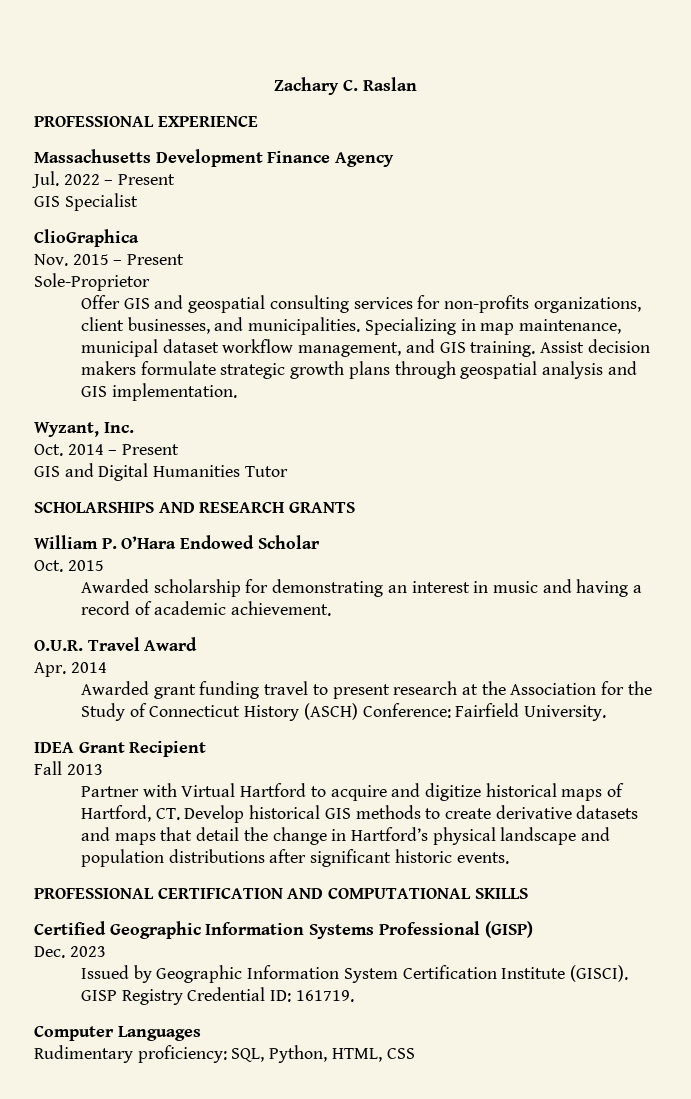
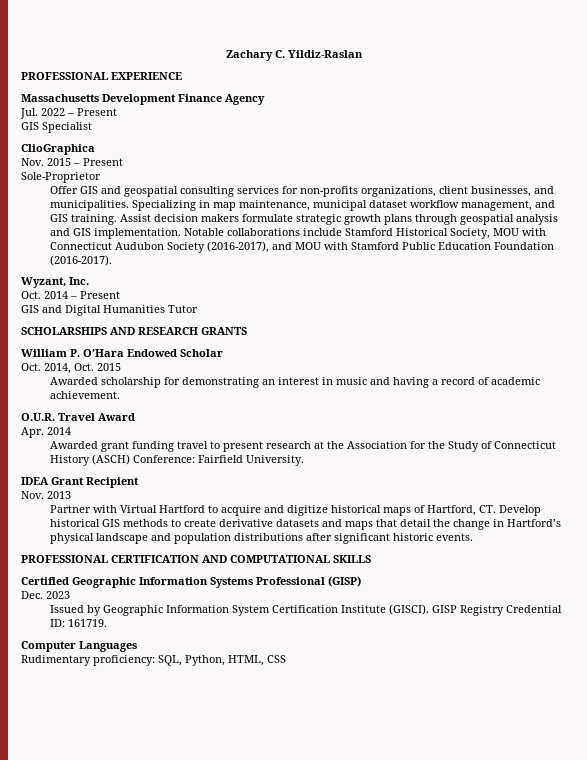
- Zachary C. Raslan
+ Zachary C. Yildiz-Raslan
+ Notable collaborations include Stamford Historical Society, MOU with Connecticut Audubon Society (2016-2017), and MOU with Stamford Public Education Foundation (2016-2017).
- Oct. 2015
+ Oct. 2014, Oct. 2015
- Fall 2013
+ Nov. 2013

